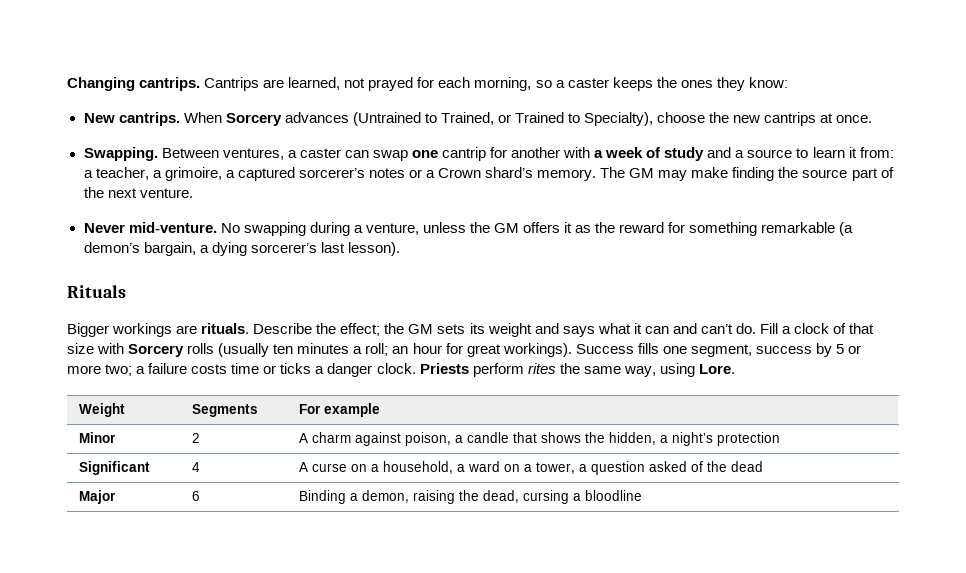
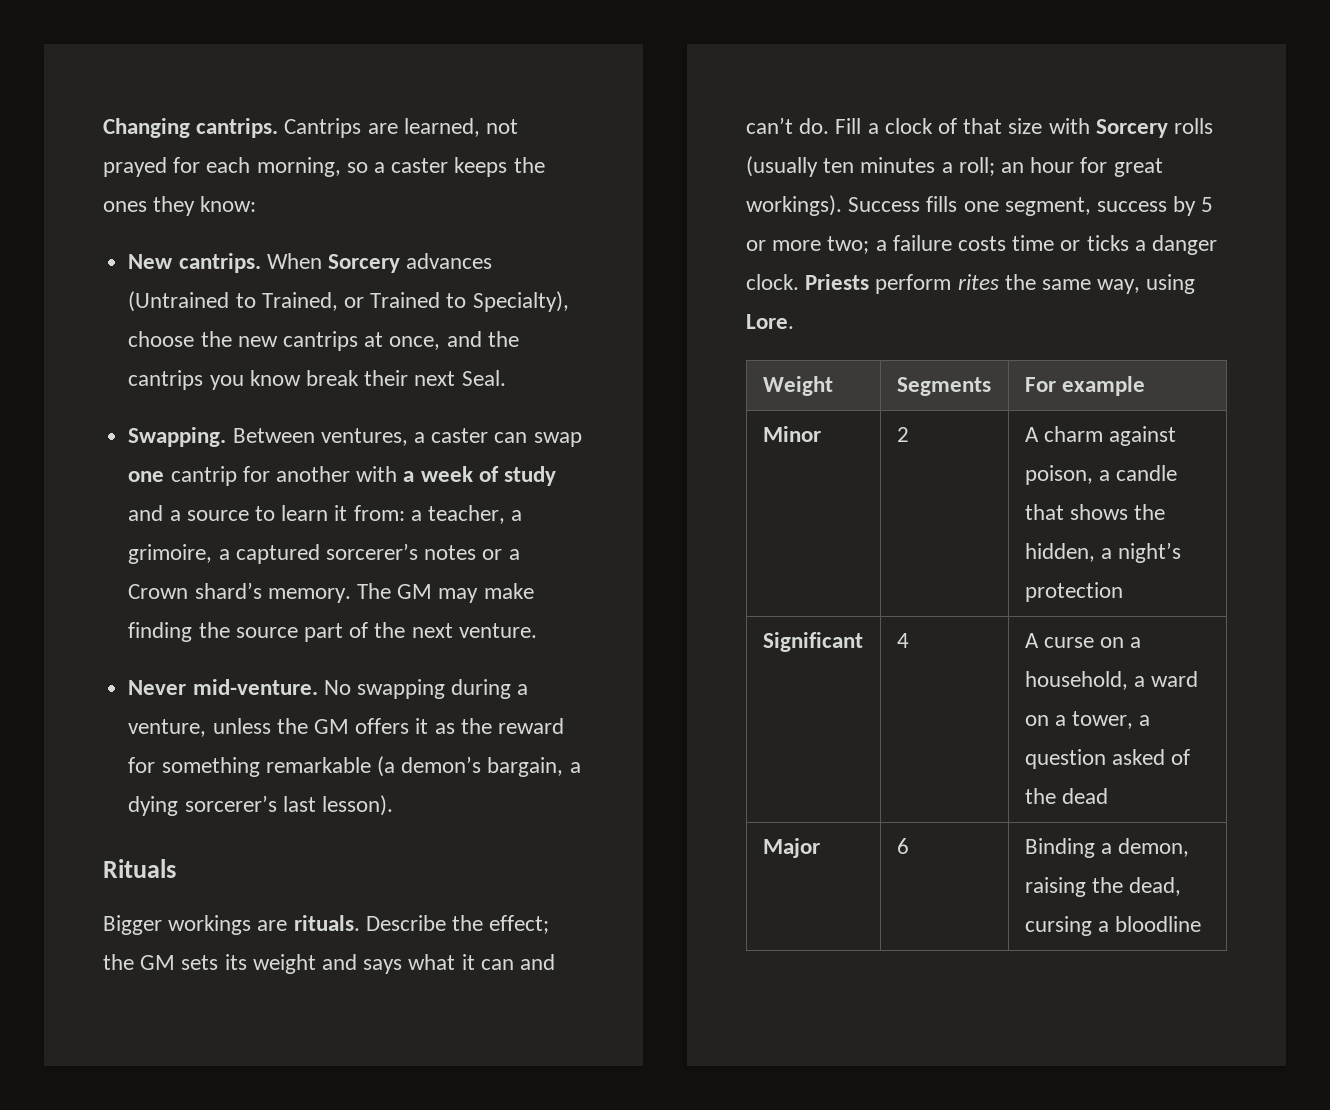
- When Sorcery advances (Untrained to Trained, or Trained to Specialty), choose the new cantrips at once.
+ When Sorcery advances (Untrained to Trained, or Trained to Specialty), choose the new cantrips at once, and the cantrips you know break their next Seal.

